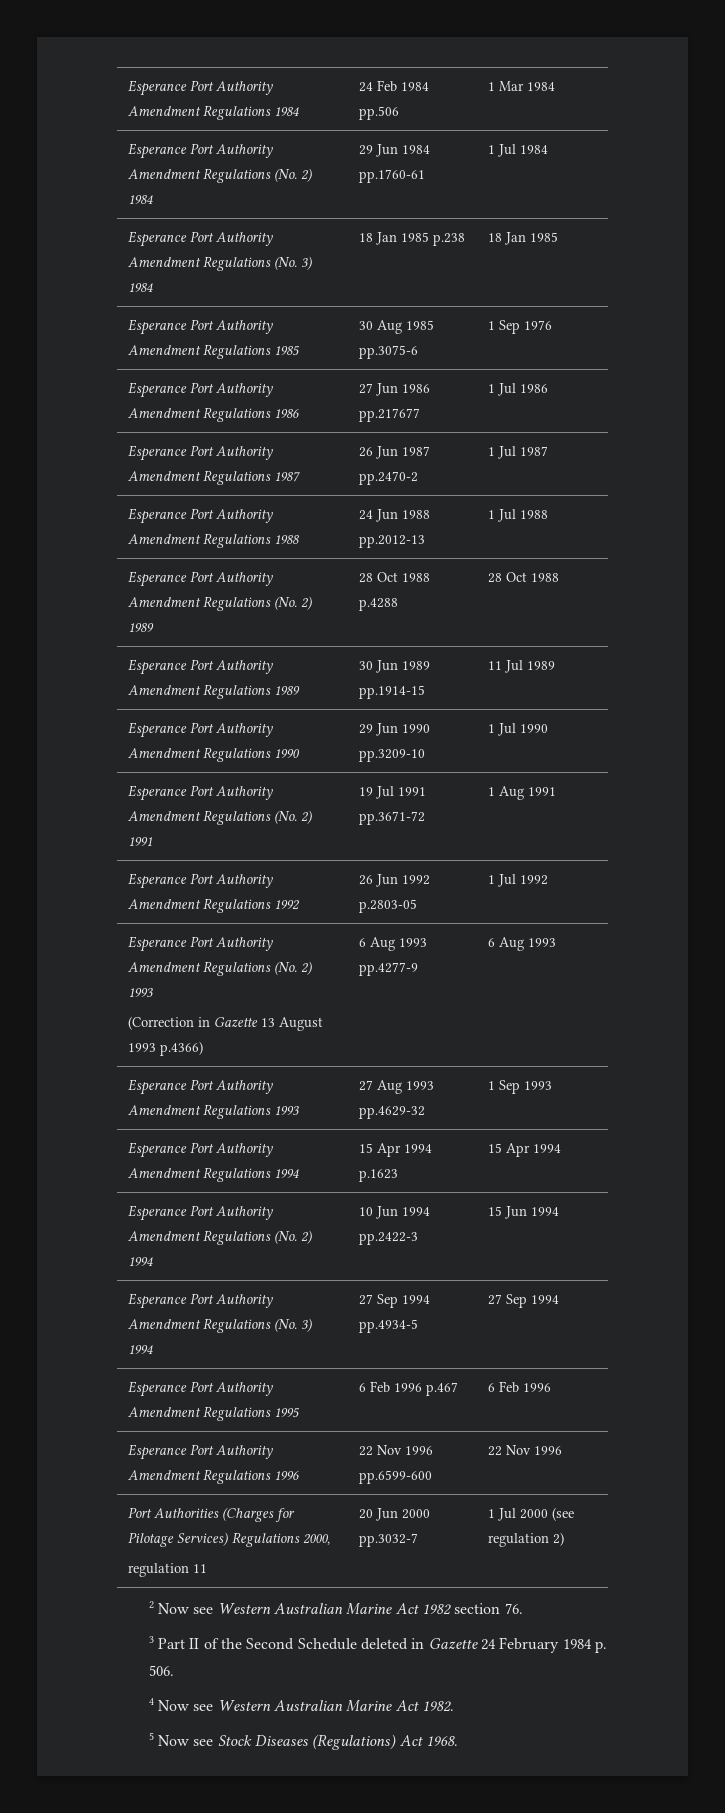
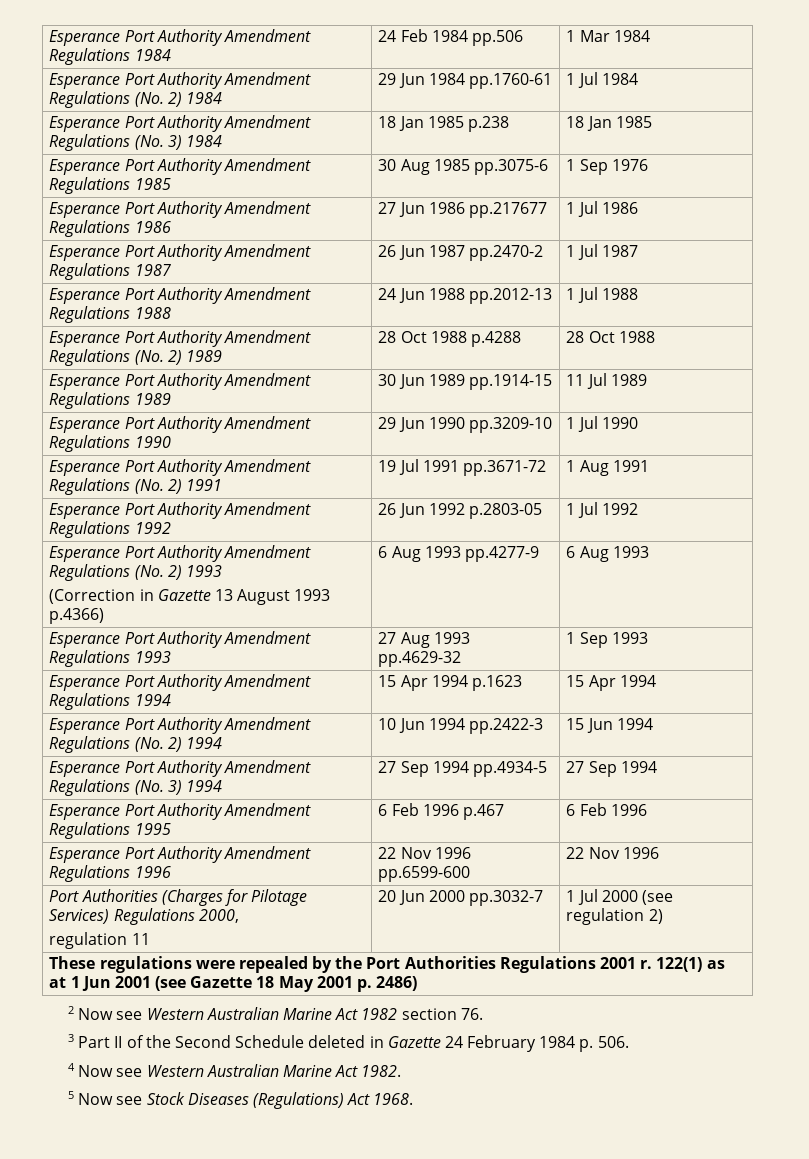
+ These regulations were repealed by the Port Authorities Regulations 2001 r. 122(1) as at 1 Jun 2001 (see Gazette 18 May 2001 p. 2486)

